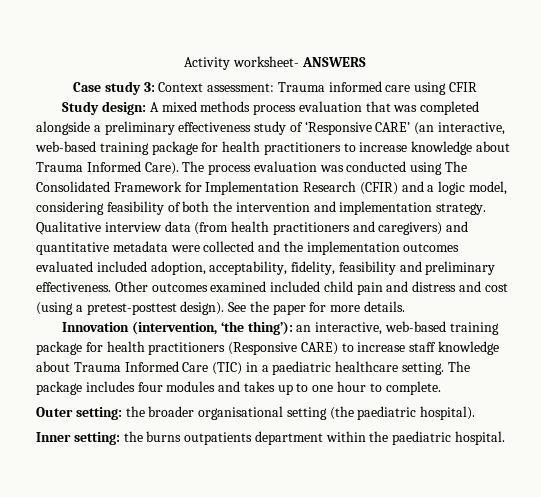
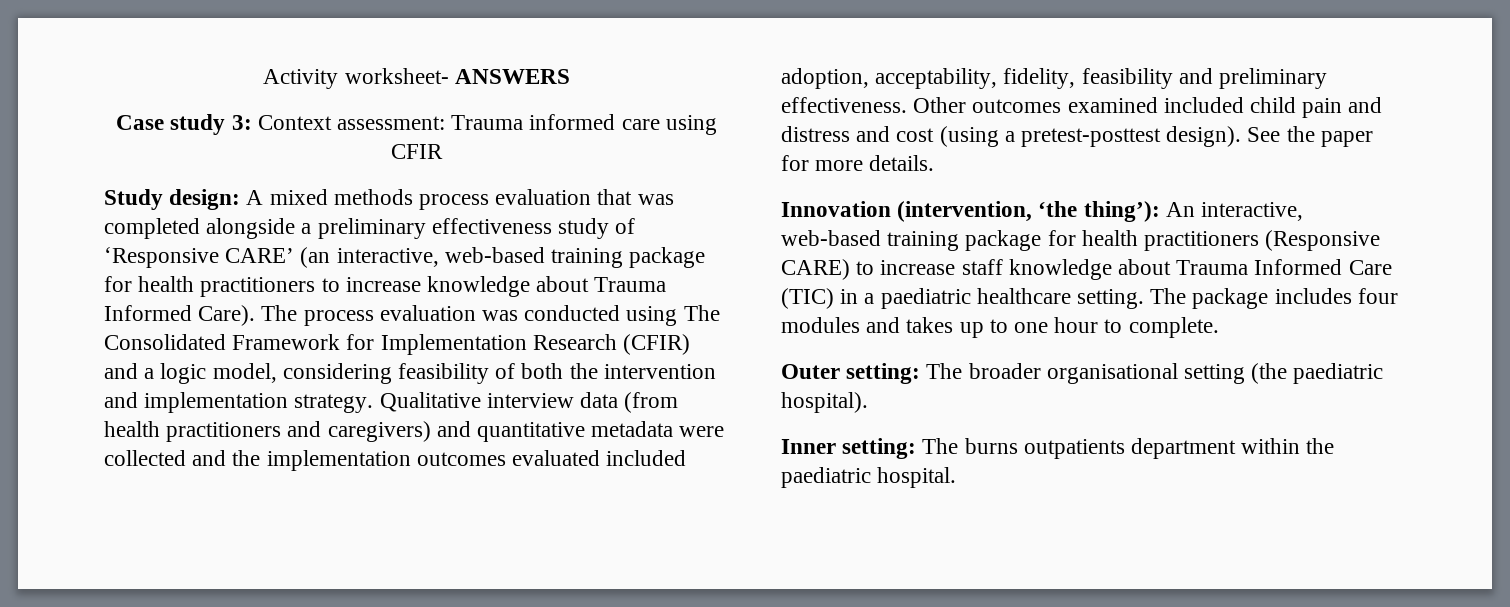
- Innovation (intervention, ‘the thing’): an interactive, web-based training package for health practitioners (Responsive CARE) to increase staff knowledge about Trauma Informed Care (TIC) in a paediatric healthcare setting.
+ Innovation (intervention, ‘the thing’): An interactive, web-based training package for health practitioners (Responsive CARE) to increase staff knowledge about Trauma Informed Care (TIC) in a paediatric healthcare setting.
- Outer setting: the broader organisational setting (the paediatric hospital).
+ Outer setting: The broader organisational setting (the paediatric hospital).
- Inner setting: the burns outpatients department within the paediatric hospital.
+ Inner setting: The burns outpatients department within the paediatric hospital.

